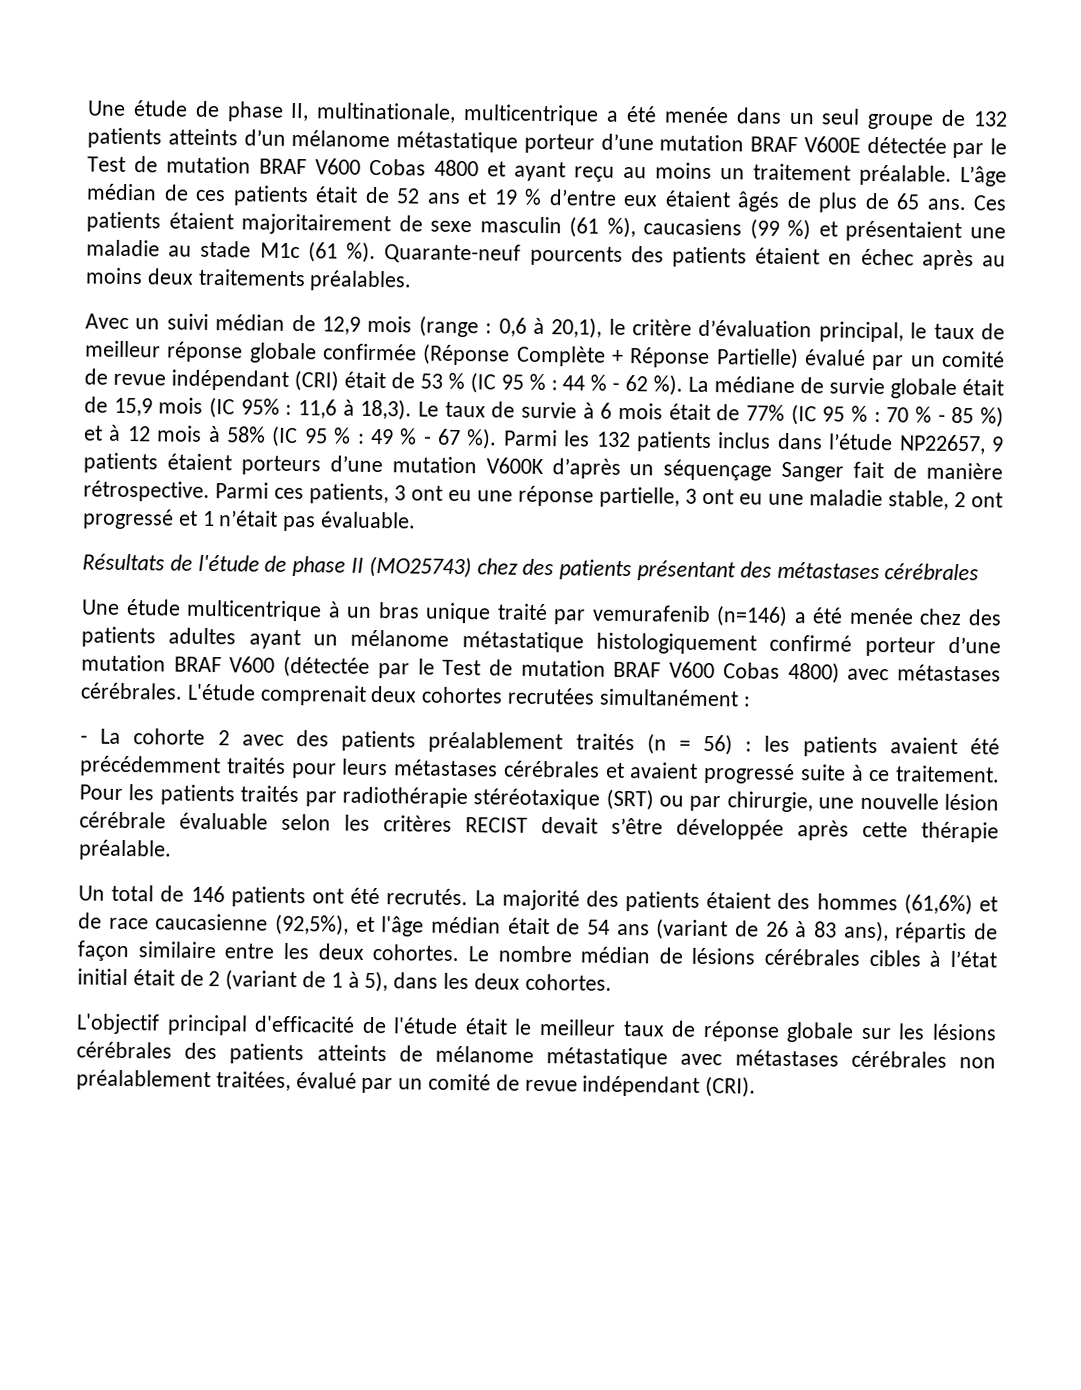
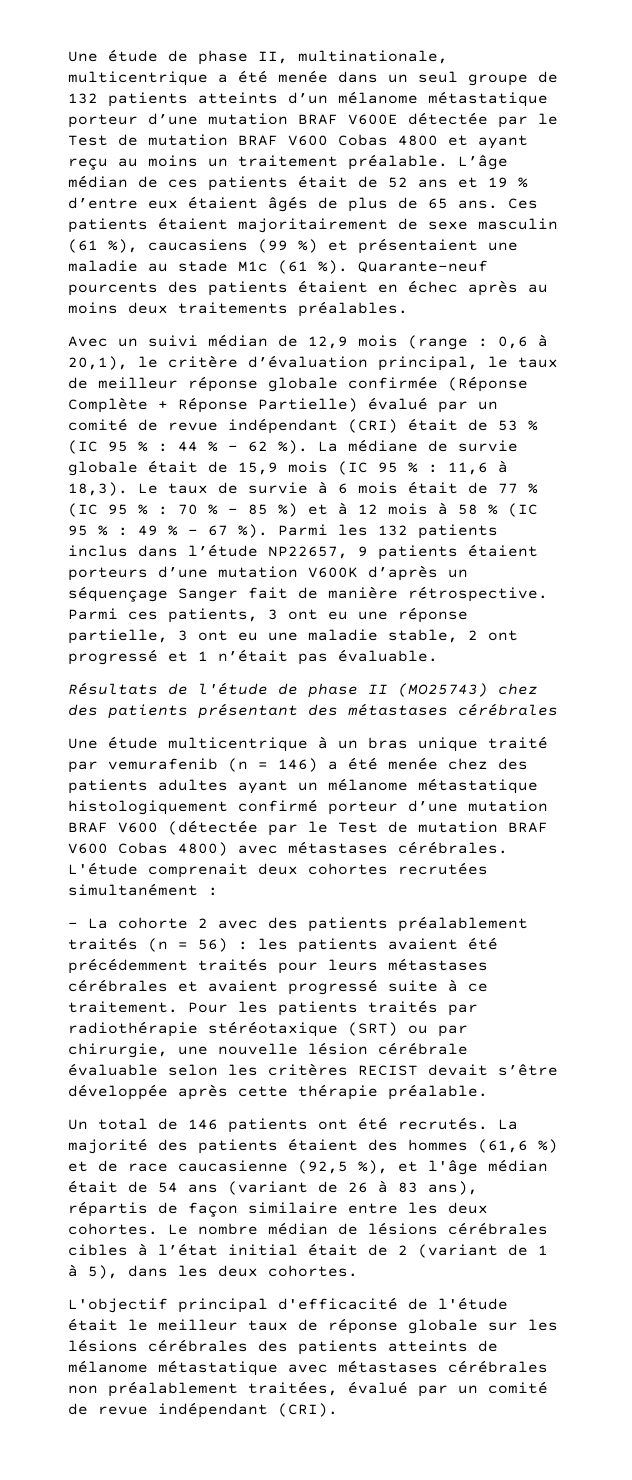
- La médiane de survie globale était de 15,9 mois (IC 95% : 11,6 à 18,3).
+ La médiane de survie globale était de 15,9 mois (IC 95 % : 11,6 à 18,3).
- Le taux de survie à 6 mois était de 77% (IC 95 % : 70 % - 85 %) et à 12 mois à 58% (IC 95 % : 49 % - 67 %).
+ Le taux de survie à 6 mois était de 77 % (IC 95 % : 70 % - 85 %) et à 12 mois à 58 % (IC 95 % : 49 % - 67 %).
- Une étude multicentrique à un bras unique traité par vemurafenib (n=146) a été menée chez des patients adultes ayant un mélanome métastatique histologiquement confirmé porteur d’une mutation BRAF V600 (détectée par le Test de mutation BRAF V600 Cobas 4800) avec métastases cérébrales.
+ Une étude multicentrique à un bras unique traité par vemurafenib (n = 146) a été menée chez des patients adultes ayant un mélanome métastatique histologiquement confirmé porteur d’une mutation BRAF V600 (détectée par le Test de mutation BRAF V600 Cobas 4800) avec métastases cérébrales.
- La majorité des patients étaient des hommes (61,6%) et de race caucasienne (92,5%), et l'âge médian était de 54 ans (variant de 26 à 83 ans), répartis de façon similaire entre les deux cohortes.
+ La majorité des patients étaient des hommes (61,6 %) et de race caucasienne (92,5 %), et l'âge médian était de 54 ans (variant de 26 à 83 ans), répartis de façon similaire entre les deux cohortes.

